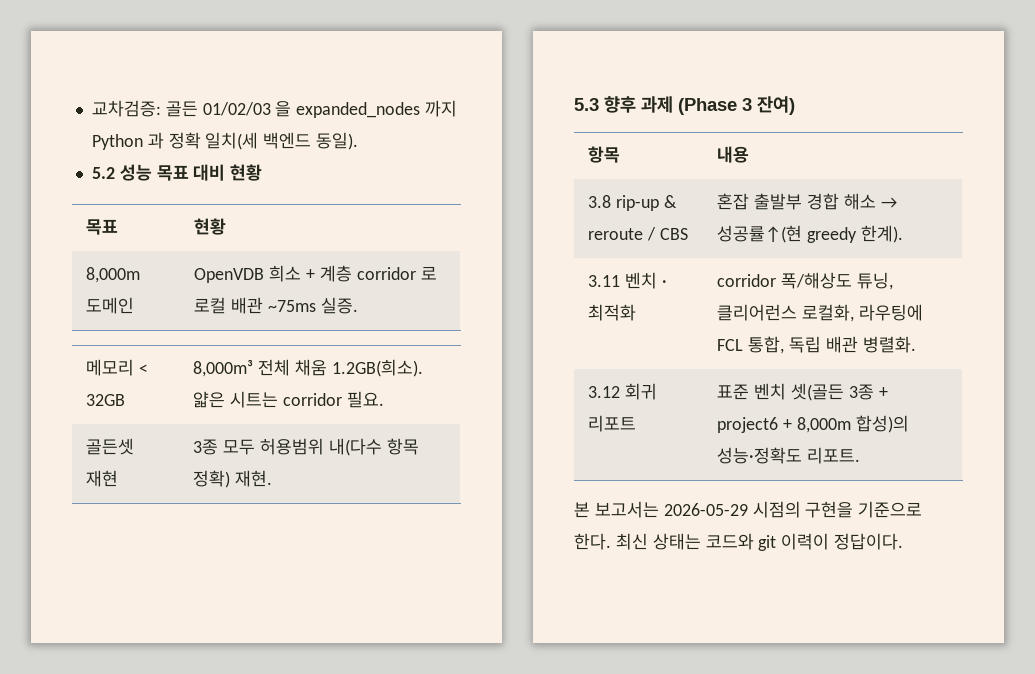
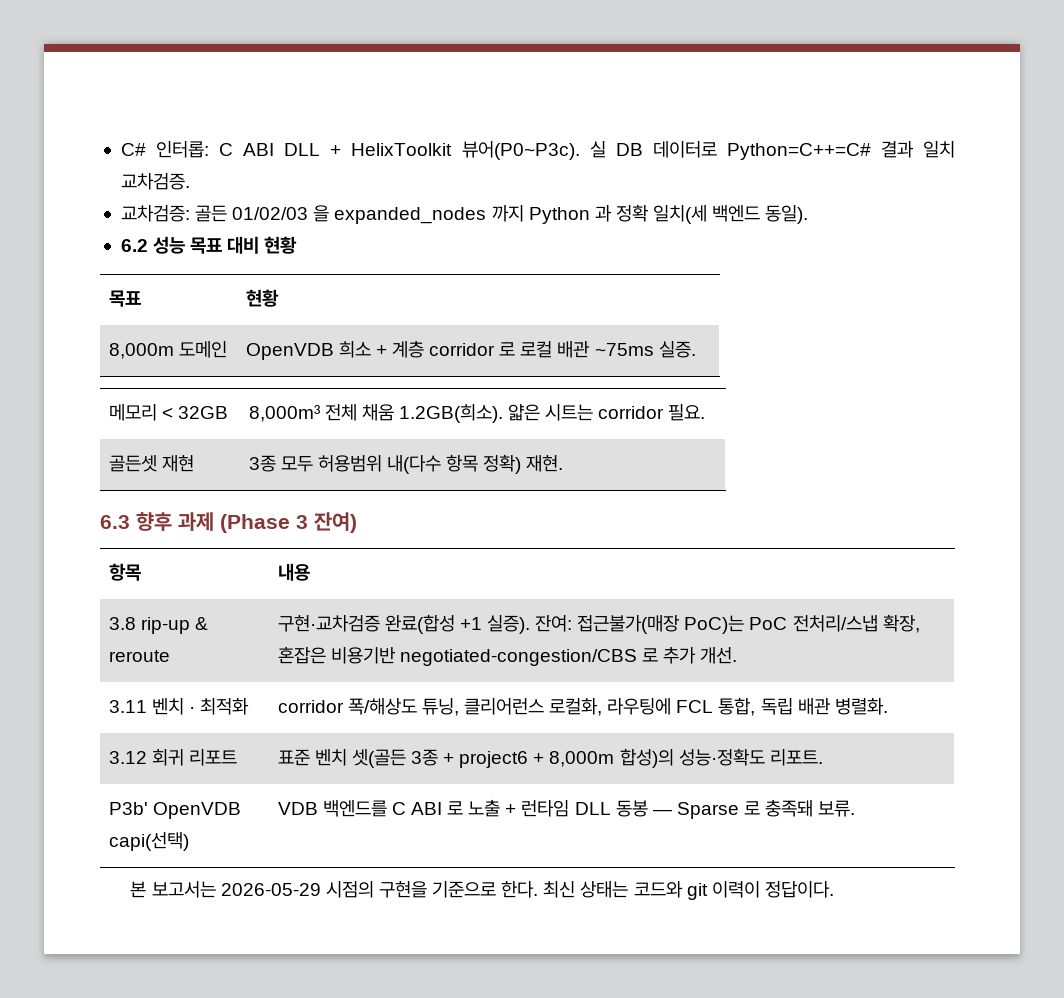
+ C# 인터롭: C ABI DLL + HelixToolkit 뷰어(P0~P3c). 실 DB 데이터로 Python=C++=C# 결과 일치 교차검증.
- 5.2 성능 목표 대비 현황
+ 6.2 성능 목표 대비 현황
- 5.3 향후 과제 (Phase 3 잔여)
+ 6.3 향후 과제 (Phase 3 잔여)
- 3.8 rip-up & reroute / CBS | 혼잡 출발부 경합 해소 → 성공률↑(현 greedy 한계).
+ 3.8 rip-up & reroute | 구현·교차검증 완료(합성 +1 실증). 잔여: 접근불가(매장 PoC)는 PoC 전처리/스냅 확장, 혼잡은 비용기반 negotiated-congestion/CBS 로 추가 개선.
+ P3b' OpenVDB capi(선택) | VDB 백엔드를 C ABI 로 노출 + 런타임 DLL 동봉 — Sparse 로 충족돼 보류.

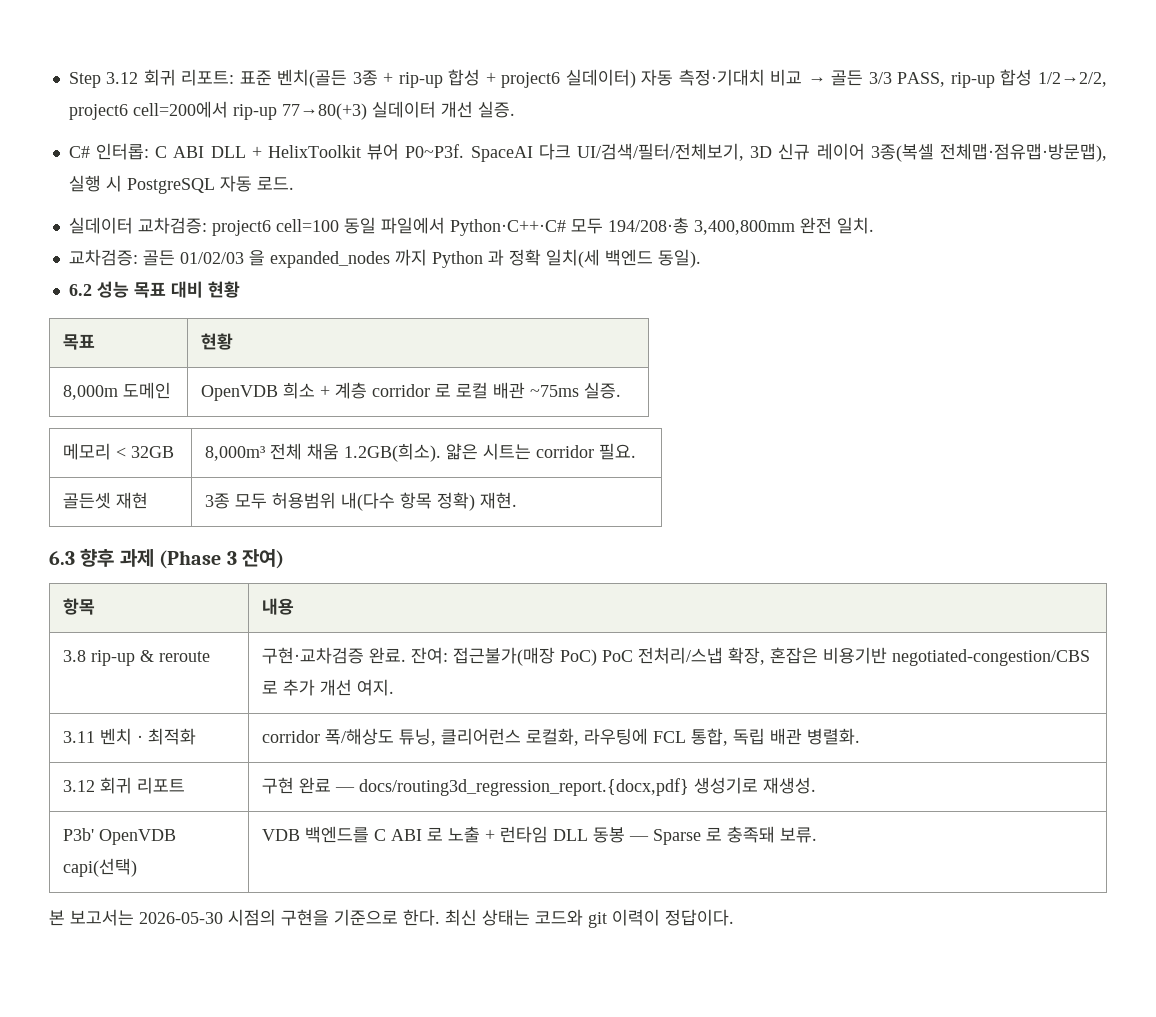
+ Step 3.12 회귀 리포트: 표준 벤치(골든 3종 + rip-up 합성 + project6 실데이터) 자동 측정·기대치 비교 → 골든 3/3 PASS, rip-up 합성 1/2→2/2, project6 cell=200에서 rip-up 77→80(+3) 실데이터 개선 실증.
- C# 인터롭: C ABI DLL + HelixToolkit 뷰어(P0~P3c). 실 DB 데이터로 Python=C++=C# 결과 일치 교차검증.
+ C# 인터롭: C ABI DLL + HelixToolkit 뷰어 P0~P3f. SpaceAI 다크 UI/검색/필터/전체보기, 3D 신규 레이어 3종(복셀 전체맵·점유맵·방문맵), 실행 시 PostgreSQL 자동 로드.
+ 실데이터 교차검증: project6 cell=100 동일 파일에서 Python·C++·C# 모두 194/208·총 3,400,800mm 완전 일치.
- 3.8 rip-up & reroute | 구현·교차검증 완료(합성 +1 실증). 잔여: 접근불가(매장 PoC)는 PoC 전처리/스냅 확장, 혼잡은 비용기반 negotiated-congestion/CBS 로 추가 개선.
+ 3.8 rip-up & reroute | 구현·교차검증 완료. 잔여: 접근불가(매장 PoC) PoC 전처리/스냅 확장, 혼잡은 비용기반 negotiated-congestion/CBS 로 추가 개선 여지.
- 3.12 회귀 리포트 | 표준 벤치 셋(골든 3종 + project6 + 8,000m 합성)의 성능·정확도 리포트.
+ 3.12 회귀 리포트 | 구현 완료 — docs/routing3d_regression_report.{docx,pdf} 생성기로 재생성.
- 본 보고서는 2026-05-29 시점의 구현을 기준으로 한다.
+ 본 보고서는 2026-05-30 시점의 구현을 기준으로 한다.

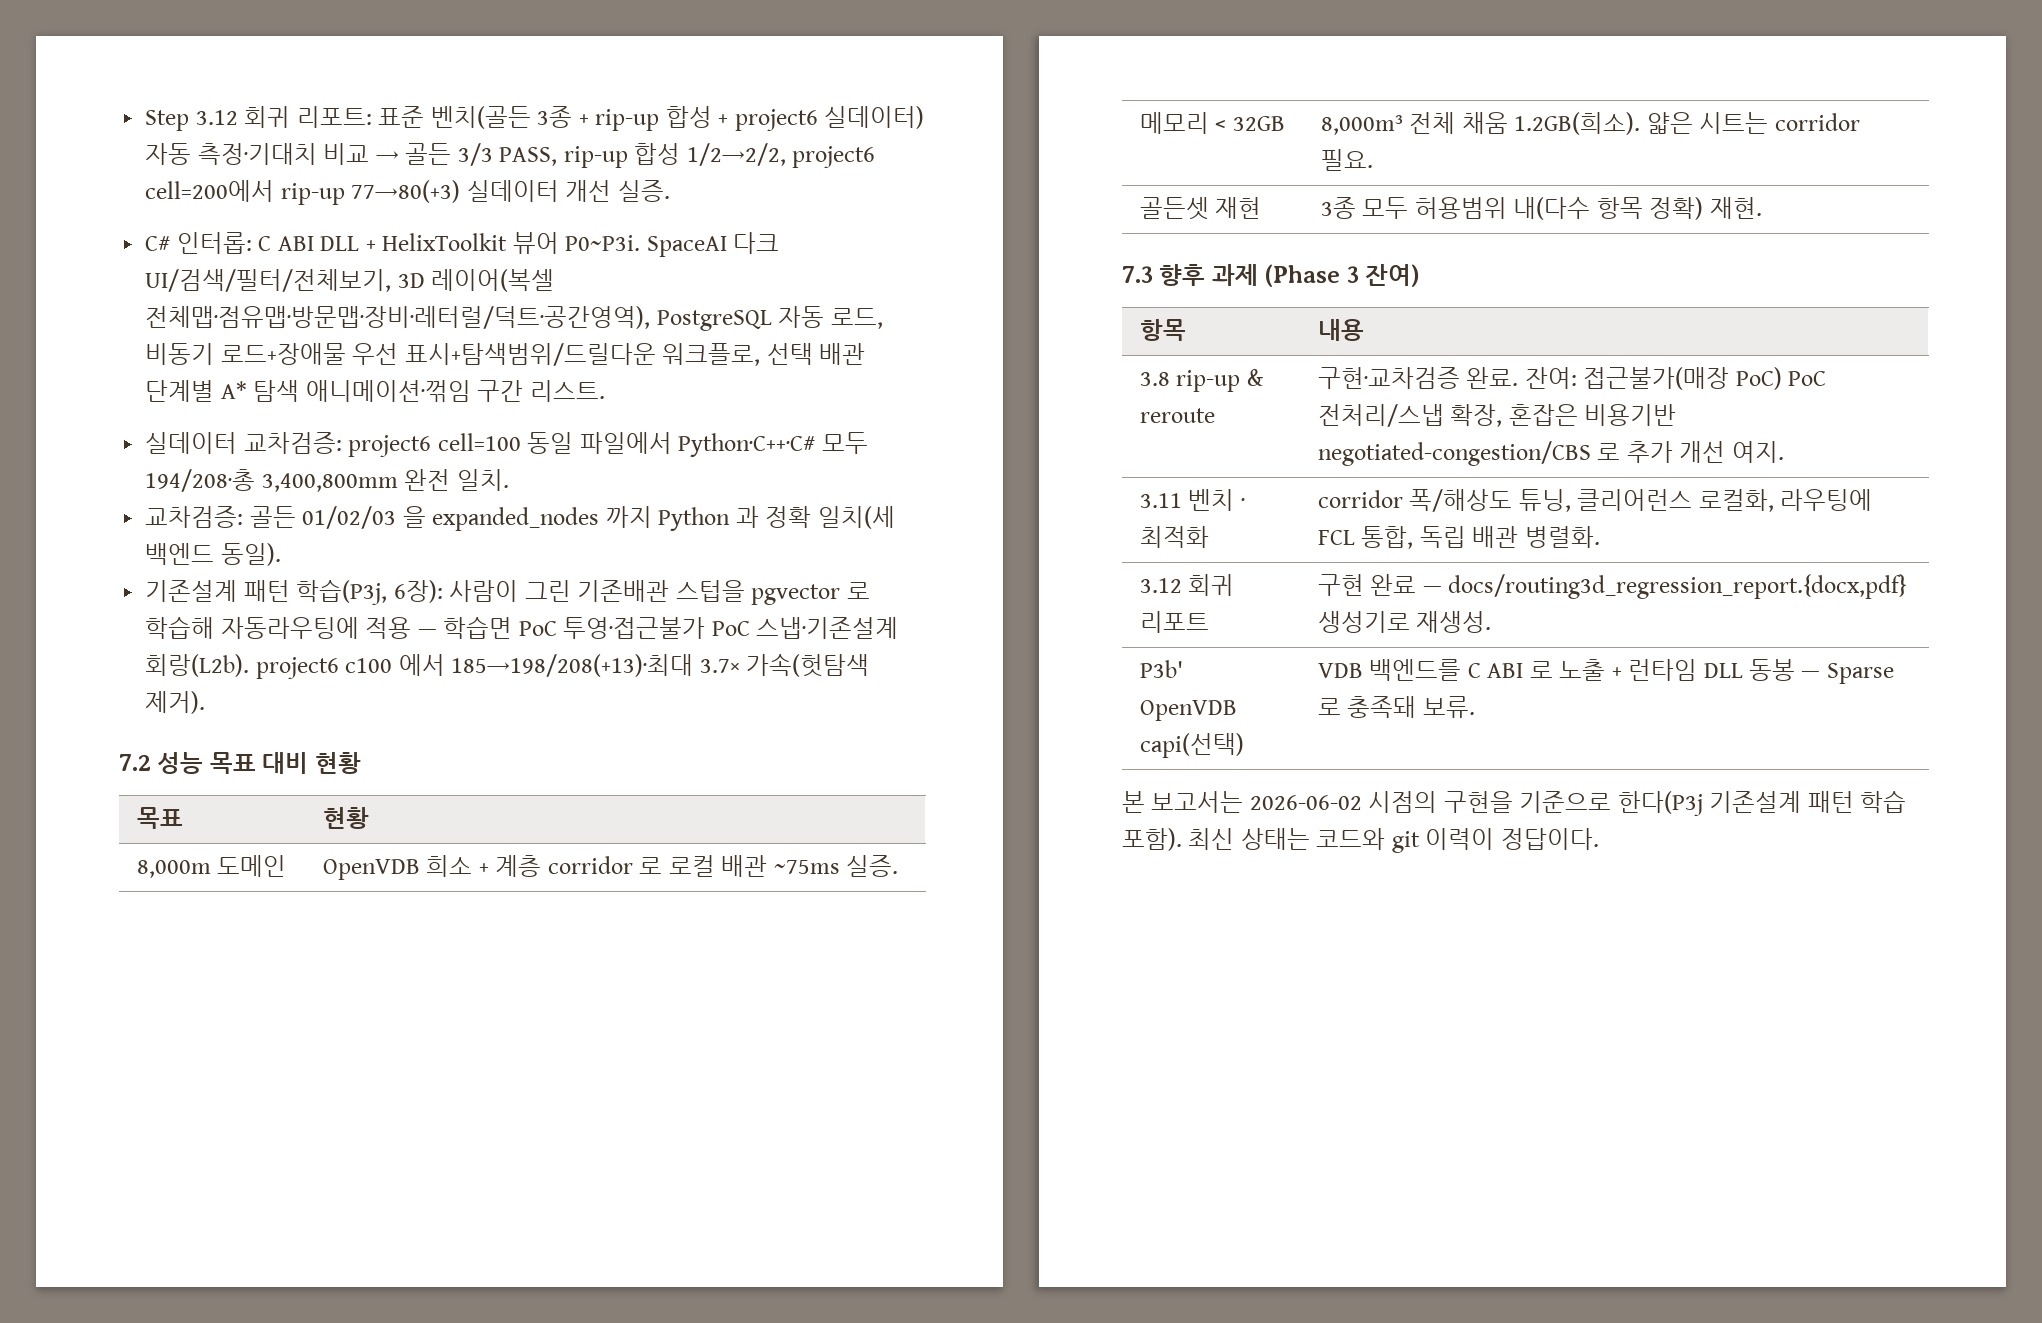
- C# 인터롭: C ABI DLL + HelixToolkit 뷰어 P0~P3f.
+ C# 인터롭: C ABI DLL + HelixToolkit 뷰어 P0~P3i.
- SpaceAI 다크 UI/검색/필터/전체보기, 3D 신규 레이어 3종(복셀 전체맵·점유맵·방문맵), 실행 시 PostgreSQL 자동 로드.
+ SpaceAI 다크 UI/검색/필터/전체보기, 3D 레이어(복셀 전체맵·점유맵·방문맵·장비·레터럴/덕트·공간영역), PostgreSQL 자동 로드, 비동기 로드+장애물 우선 표시+탐색범위/드릴다운 워크플로, 선택 배관 단계별 A* 탐색 애니메이션·꺾임 구간 리스트.
- 6.2 성능 목표 대비 현황
+ 기존설계 패턴 학습(P3j, 6장): 사람이 그린 기존배관 스텁을 pgvector 로 학습해 자동라우팅에 적용 — 학습면 PoC 투영·접근불가 PoC 스냅·기존설계 회랑(L2b). project6 c100 에서 185→198/208(+13)·최대 3.7× 가속(헛탐색 제거).
+ 7.2 성능 목표 대비 현황
- 6.3 향후 과제 (Phase 3 잔여)
+ 7.3 향후 과제 (Phase 3 잔여)
- 본 보고서는 2026-05-30 시점의 구현을 기준으로 한다.
+ 본 보고서는 2026-06-02 시점의 구현을 기준으로 한다(P3j 기존설계 패턴 학습 포함).

